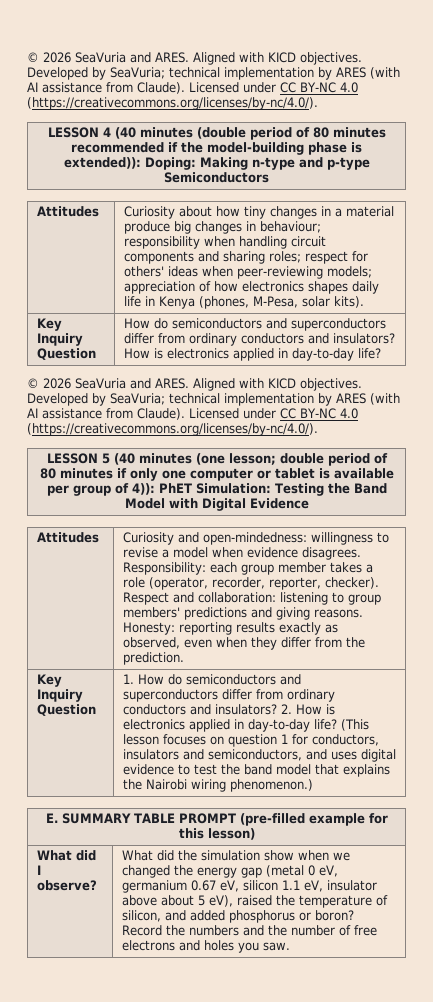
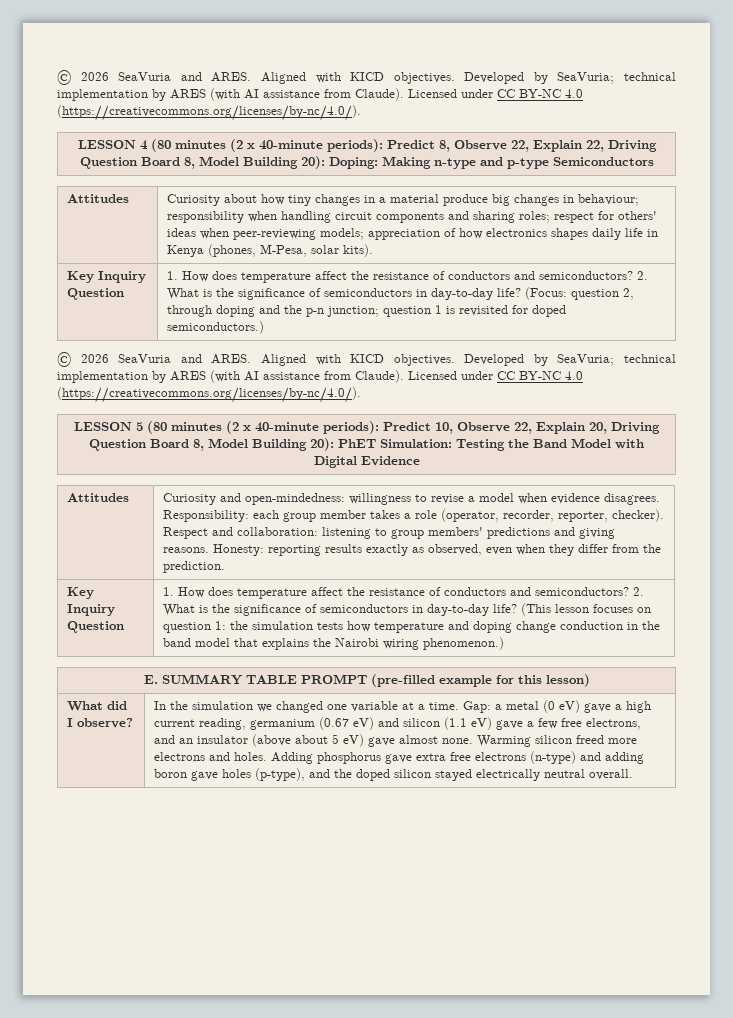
- LESSON 4 (40 minutes (double period of 80 minutes recommended if the model-building phase is extended)): Doping: Making n-type and p-type Semiconductors
+ LESSON 4 (80 minutes (2 x 40-minute periods): Predict 8, Observe 22, Explain 22, Driving Question Board 8, Model Building 20): Doping: Making n-type and p-type Semiconductors
- Key Inquiry Question | How do semiconductors and superconductors differ from ordinary conductors and insulators? How is electronics applied in day-to-day life?
+ Key Inquiry Question | 1. How does temperature affect the resistance of conductors and semiconductors? 2. What is the significance of semiconductors in day-to-day life? (Focus: question 2, through doping and the p-n junction; question 1 is revisited for doped semiconductors.)
- LESSON 5 (40 minutes (one lesson; double period of 80 minutes if only one computer or tablet is available per group of 4)): PhET Simulation: Testing the Band Model with Digital Evidence
+ LESSON 5 (80 minutes (2 x 40-minute periods): Predict 10, Observe 22, Explain 20, Driving Question Board 8, Model Building 20): PhET Simulation: Testing the Band Model with Digital Evidence
  Honesty: reporting results exactly as observed, even when they differ from the prediction.
- Key Inquiry Question | 1. How do semiconductors and superconductors differ from ordinary conductors and insulators? 2. How is electronics applied in day-to-day life?
+ Key Inquiry Question | 1. How does temperature affect the resistance of conductors and semiconductors? 2. What is the significance of semiconductors in day-to-day life?
- (This lesson focuses on question 1 for conductors, insulators and semiconductors, and uses digital evidence to test the band model that explains the Nairobi wiring phenomenon.)
+ (This lesson focuses on question 1: the simulation tests how temperature and doping change conduction in the band model that explains the Nairobi wiring phenomenon.)
- What did the simulation show when we changed the energy gap (metal 0 eV, germanium 0.67 eV, silicon 1.1 eV, insulator above about 5 eV), raised the temperature of silicon, and added phosphorus or boron? Record the numbers and the number of free electrons and holes you saw.
+ In the simulation we changed one variable at a time. Gap: a metal (0 eV) gave a high current reading, germanium (0.67 eV) and silicon (1.1 eV) gave a few free electrons, and an insulator (above about 5 eV) gave almost none. Warming silicon freed more electrons and holes. Adding phosphorus gave extra free electrons (n-type) and adding boron gave holes (p-type), and the doped silicon stayed electrically neutral overall.

